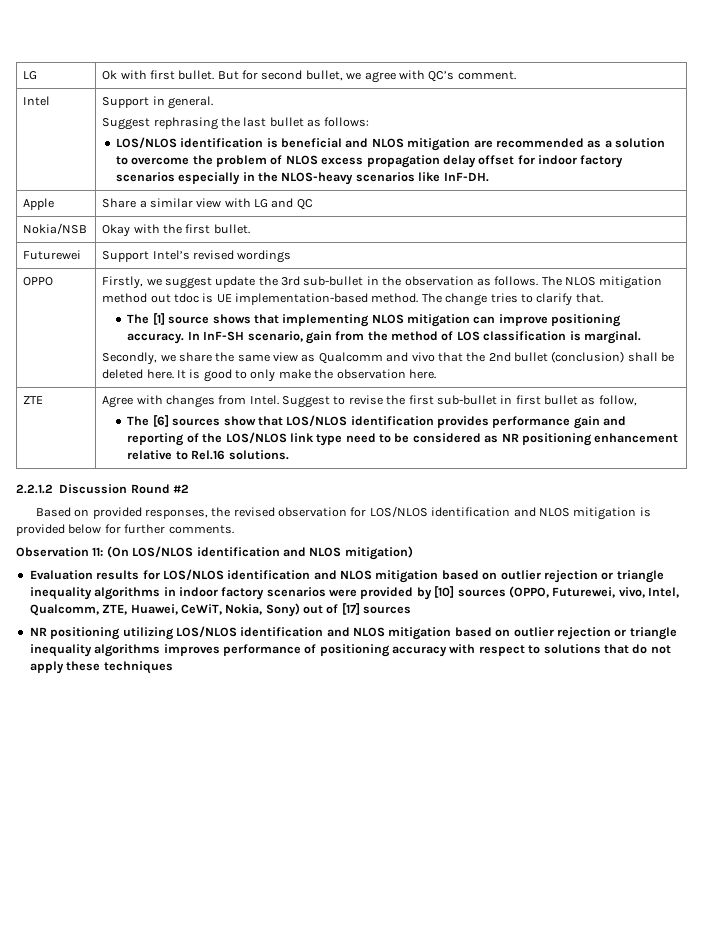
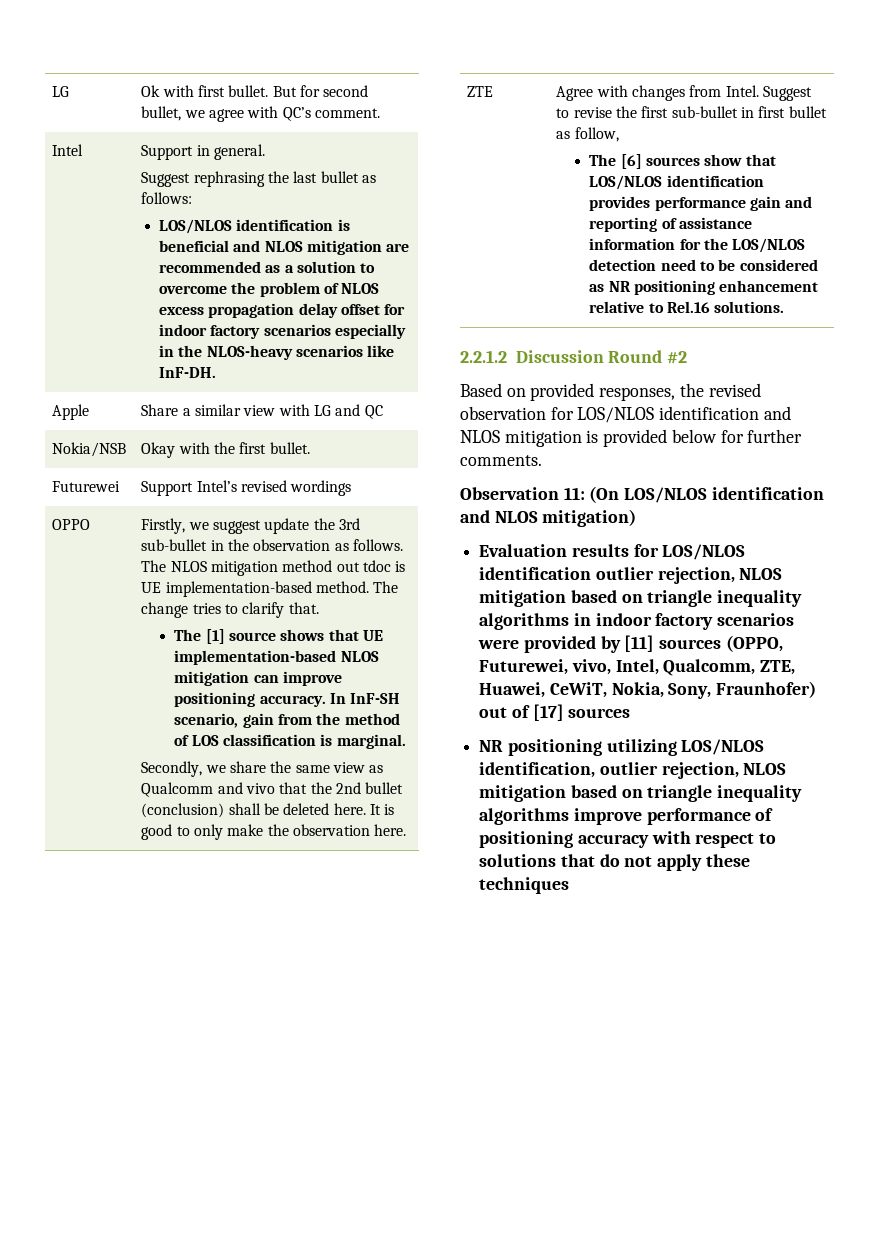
- The [1] source shows that implementing NLOS mitigation can improve positioning accuracy.
+ The [1] source shows that UE implementation-based NLOS mitigation can improve positioning accuracy.
- The [6] sources show that LOS/NLOS identification provides performance gain and reporting of the LOS/NLOS link type need to be considered as NR positioning enhancement relative to Rel.16 solutions.
+ The [6] sources show that LOS/NLOS identification provides performance gain and reporting of assistance information for the LOS/NLOS detection need to be considered as NR positioning enhancement relative to Rel.16 solutions.
- Evaluation results for LOS/NLOS identification and NLOS mitigation based on outlier rejection or triangle inequality algorithms in indoor factory scenarios were provided by [10] sources (OPPO, Futurewei, vivo, Intel, Qualcomm, ZTE, Huawei, CeWiT, Nokia, Sony) out of [17] sources
+ Evaluation results for LOS/NLOS identification outlier rejection, NLOS mitigation based on triangle inequality algorithms in indoor factory scenarios were provided by [11] sources (OPPO, Futurewei, vivo, Intel, Qualcomm, ZTE, Huawei, CeWiT, Nokia, Sony, Fraunhofer) out of [17] sources
- NR positioning utilizing LOS/NLOS identification and NLOS mitigation based on outlier rejection or triangle inequality algorithms improves performance of positioning accuracy with respect to solutions that do not apply these techniques
+ NR positioning utilizing LOS/NLOS identification, outlier rejection, NLOS mitigation based on triangle inequality algorithms improve performance of positioning accuracy with respect to solutions that do not apply these techniques

